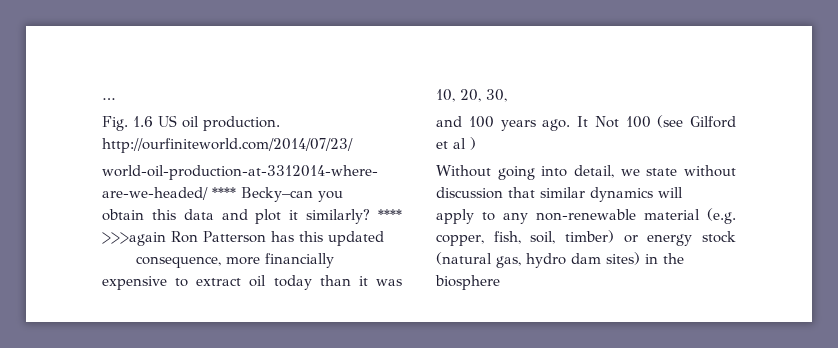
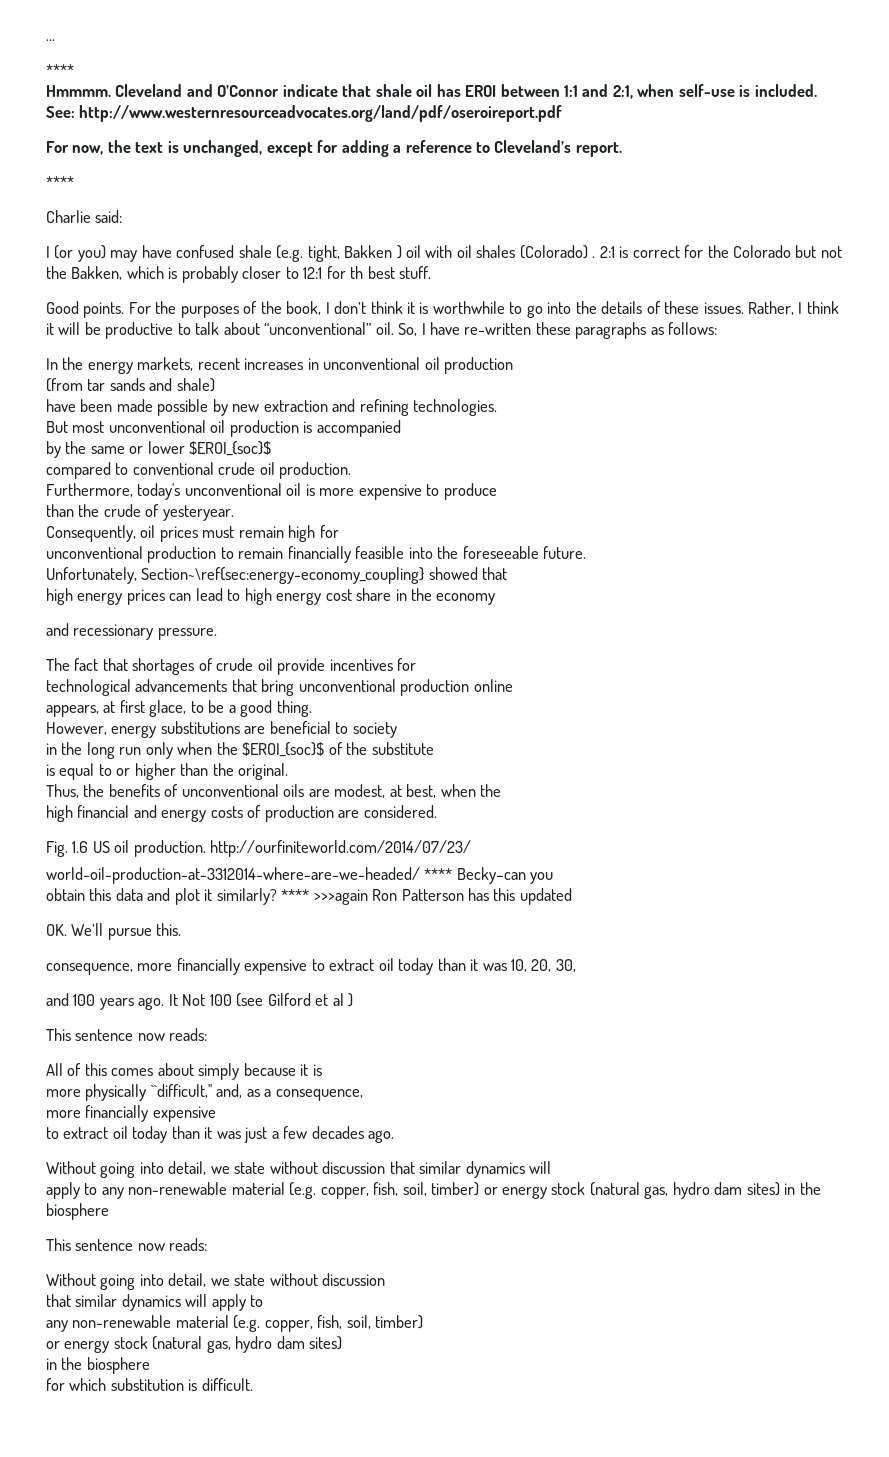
  …
+ ****
+ Hmmmm. Cleveland and O’Connor indicate that shale oil has EROI between 1:1 and 2:1, when self-use is included. See: http://www.westernresourceadvocates.org/land/pdf/oseroireport.pdf
+ For now, the text is unchanged, except for adding a reference to Cleveland’s report.
+ ****
+ Charlie said:
+ I (or you) may have confused shale (e.g. tight, Bakken ) oil with oil shales (Colorado) . 2:1 is correct for the Colorado but not the Bakken, which is probably closer to 12:1 for th best stuff.
+ Good points. For the purposes of the book, I don’t think it is worthwhile to go into the details of these issues. Rather, I think it will be productive to talk about “unconventional” oil. So, I have re-written these paragraphs as follows:
+ In the energy markets, recent increases in unconventional oil production
+ (from tar sands and shale)
+ have been made possible by new extraction and refining technologies.
+ But most unconventional oil production is accompanied
+ by the same or lower $EROI_{soc}$
+ compared to conventional crude oil production.
+ Furthermore, today's unconventional oil is more expensive to produce
+ than the crude of yesteryear.
+ Consequently, oil prices must remain high for
+ unconventional production to remain financially feasible into the foreseeable future.
+ Unfortunately, Section~\ref{sec:energy-economy_coupling} showed that
+ high energy prices can lead to high energy cost share in the economy
+ and recessionary pressure.
+ The fact that shortages of crude oil provide incentives for
+ technological advancements that bring unconventional production online
+ appears, at first glace, to be a good thing.
+ However, energy substitutions are beneficial to society
+ in the long run only when the $EROI_{soc}$ of the substitute
+ is equal to or higher than the original.
+ Thus, the benefits of unconventional oils are modest, at best, when the
+ high financial and energy costs of production are considered.
+ OK. We’ll pursue this.
  It Not 100 (see Gilford et al )
+ This sentence now reads:
+ All of this comes about simply because it is
+ more physically ``difficult,'' and, as a consequence,
+ more financially expensive
+ to extract oil today than it was just a few decades ago.
  apply to any non-renewable material (e.g. copper, fish, soil, timber) or energy stock (natural gas, hydro dam sites) in the biosphere
+ This sentence now reads:
+ Without going into detail, we state without discussion
+ that similar dynamics will apply to
+ any non-renewable material (e.g. copper, fish, soil, timber)
+ or energy stock (natural gas, hydro dam sites)
+ in the biosphere
+ for which substitution is difficult.

